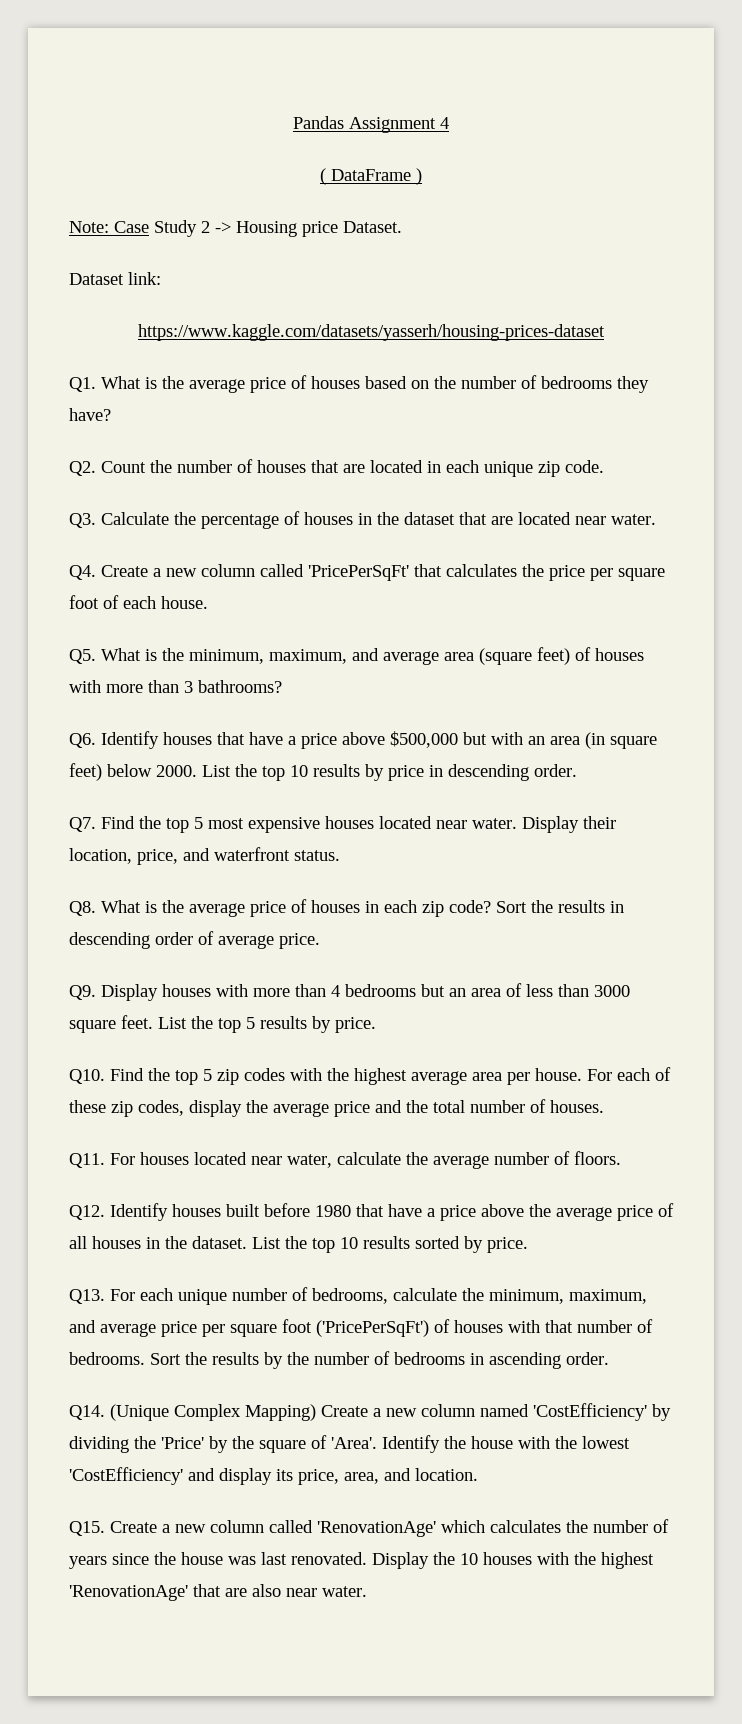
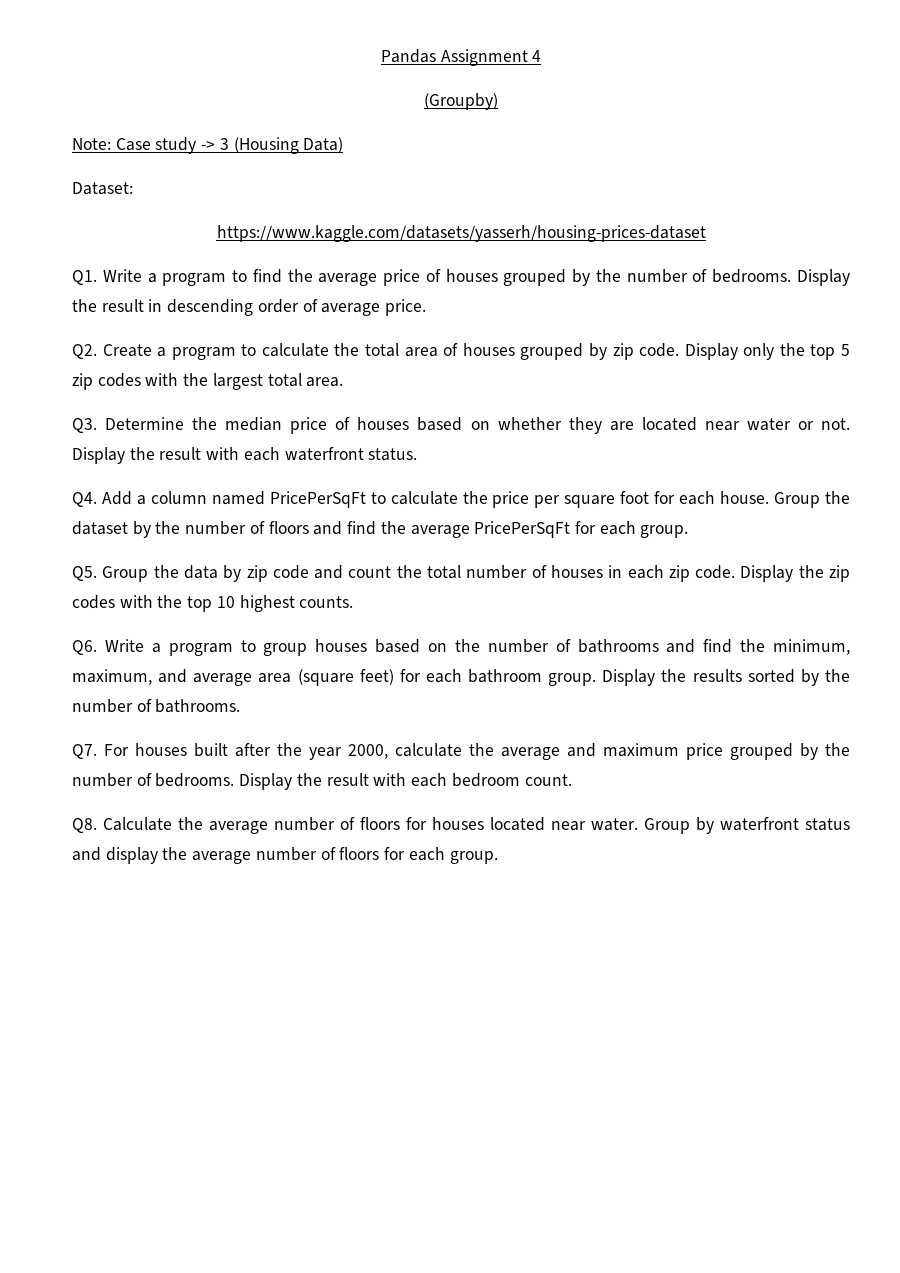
- ( DataFrame )
+ (Groupby)
- Note: Case Study 2 -> Housing price Dataset.
- Dataset link:
+ Note: Case study -> 3 (Housing Data)
+ Dataset:
  https://www.kaggle.com/datasets/yasserh/housing-prices-dataset
- Q1. What is the average price of houses based on the number of bedrooms they have?
- Q2. Count the number of houses that are located in each unique zip code.
- Q3. Calculate the percentage of houses in the dataset that are located near water.
- Q4. Create a new column called 'PricePerSqFt' that calculates the price per square foot of each house.
- Q5. What is the minimum, maximum, and average area (square feet) of houses with more than 3 bathrooms?
- Q6. Identify houses that have a price above $500,000 but with an area (in square feet) below 2000. List the top 10 results by price in descending order.
- Q7. Find the top 5 most expensive houses located near water. Display their location, price, and waterfront status.
- Q8. What is the average price of houses in each zip code? Sort the results in descending order of average price.
- Q9. Display houses with more than 4 bedrooms but an area of less than 3000 square feet. List the top 5 results by price.
- Q10. Find the top 5 zip codes with the highest average area per house. For each of these zip codes, display the average price and the total number of houses.
- Q11. For houses located near water, calculate the average number of floors.
- Q12. Identify houses built before 1980 that have a price above the average price of all houses in the dataset. List the top 10 results sorted by price.
- Q13. For each unique number of bedrooms, calculate the minimum, maximum, and average price per square foot ('PricePerSqFt') of houses with that number of bedrooms. Sort the results by the number of bedrooms in ascending order.
- Q14. (Unique Complex Mapping) Create a new column named 'CostEfficiency' by dividing the 'Price' by the square of 'Area'. Identify the house with the lowest 'CostEfficiency' and display its price, area, and location.
- Q15. Create a new column called 'RenovationAge' which calculates the number of years since the house was last renovated. Display the 10 houses with the highest 'RenovationAge' that are also near water.
+ Q1. Write a program to find the average price of houses grouped by the number of bedrooms. Display the result in descending order of average price.
+ Q2. Create a program to calculate the total area of houses grouped by zip code. Display only the top 5 zip codes with the largest total area.
+ Q3. Determine the median price of houses based on whether they are located near water or not. Display the result with each waterfront status.
+ Q4. Add a column named PricePerSqFt to calculate the price per square foot for each house. Group the dataset by the number of floors and find the average PricePerSqFt for each group.
+ Q5. Group the data by zip code and count the total number of houses in each zip code. Display the zip codes with the top 10 highest counts.
+ Q6. Write a program to group houses based on the number of bathrooms and find the minimum, maximum, and average area (square feet) for each bathroom group. Display the results sorted by the number of bathrooms.
+ Q7. For houses built after the year 2000, calculate the average and maximum price grouped by the number of bedrooms. Display the result with each bedroom count.
+ Q8. Calculate the average number of floors for houses located near water. Group by waterfront status and display the average number of floors for each group.

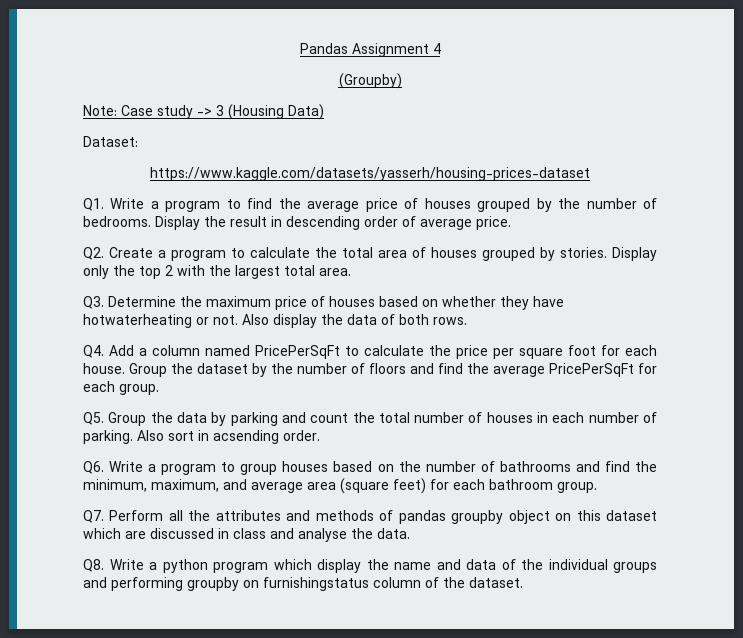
- Q2. Create a program to calculate the total area of houses grouped by zip code.
+ Q2. Create a program to calculate the total area of houses grouped by stories.
- Display only the top 5 zip codes with the largest total area.
+ Display only the top 2 with the largest total area.
- Q3. Determine the median price of houses based on whether they are located near water or not. Display the result with each waterfront status.
+ Q3. Determine the maximum price of houses based on whether they have hotwaterheating or not. Also display the data of both rows.
- Q5. Group the data by zip code and count the total number of houses in each zip code. Display the zip codes with the top 10 highest counts.
+ Q5. Group the data by parking and count the total number of houses in each number of parking. Also sort in acsending order.
- Q6. Write a program to group houses based on the number of bathrooms and find the minimum, maximum, and average area (square feet) for each bathroom group. Display the results sorted by the number of bathrooms.
- Q7. For houses built after the year 2000, calculate the average and maximum price grouped by the number of bedrooms. Display the result with each bedroom count.
- Q8. Calculate the average number of floors for houses located near water. Group by waterfront status and display the average number of floors for each group.
+ Q6. Write a program to group houses based on the number of bathrooms and find the minimum, maximum, and average area (square feet) for each bathroom group.
+ Q7. Perform all the attributes and methods of pandas groupby object on this dataset which are discussed in class and analyse the data.
+ Q8. Write a python program which display the name and data of the individual groups and performing groupby on furnishingstatus column of the dataset.

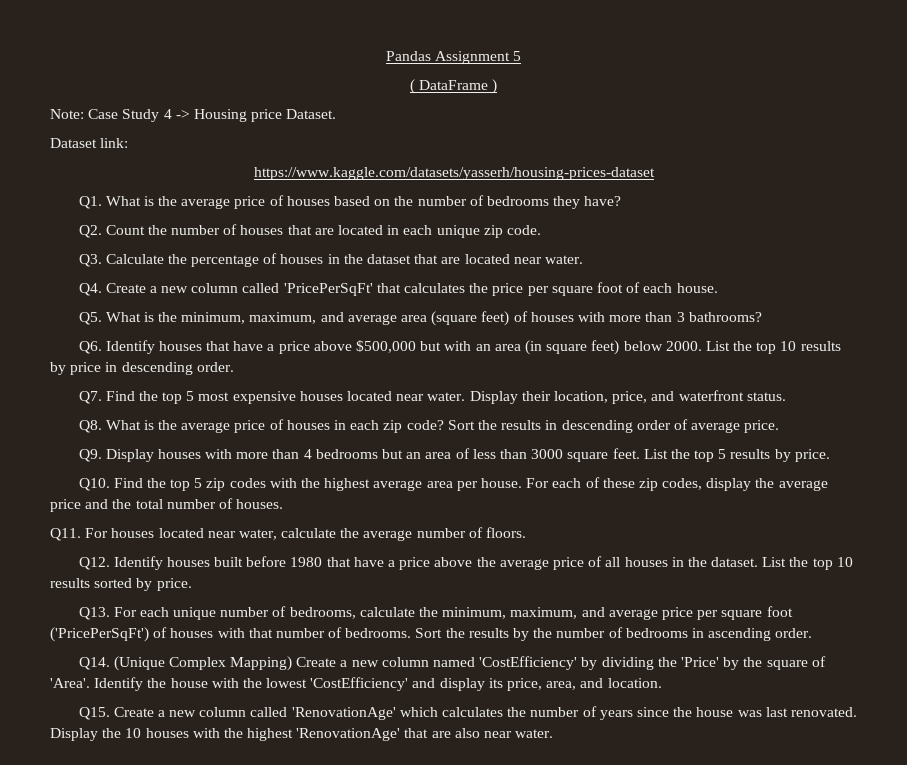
- Pandas Assignment 4
- (Groupby)
- Note: Case study -> 3 (Housing Data)
- Dataset:
+ Pandas Assignment 5
+ ( DataFrame )
+ Note: Case Study 4 -> Housing price Dataset.
+ Dataset link:
  https://www.kaggle.com/datasets/yasserh/housing-prices-dataset
- Q1. Write a program to find the average price of houses grouped by the number of bedrooms. Display the result in descending order of average price.
- Q2. Create a program to calculate the total area of houses grouped by stories. Display only the top 2 with the largest total area.
- Q3. Determine the maximum price of houses based on whether they have hotwaterheating or not. Also display the data of both rows.
- Q4. Add a column named PricePerSqFt to calculate the price per square foot for each house. Group the dataset by the number of floors and find the average PricePerSqFt for each group.
- Q5. Group the data by parking and count the total number of houses in each number of parking. Also sort in acsending order.
- Q6. Write a program to group houses based on the number of bathrooms and find the minimum, maximum, and average area (square feet) for each bathroom group.
- Q7. Perform all the attributes and methods of pandas groupby object on this dataset which are discussed in class and analyse the data.
- Q8. Write a python program which display the name and data of the individual groups and performing groupby on furnishingstatus column of the dataset.
+ Q1. What is the average price of houses based on the number of bedrooms they have?
+ Q2. Count the number of houses that are located in each unique zip code.
+ Q3. Calculate the percentage of houses in the dataset that are located near water.
+ Q4. Create a new column called 'PricePerSqFt' that calculates the price per square foot of each house.
+ Q5. What is the minimum, maximum, and average area (square feet) of houses with more than 3 bathrooms?
+ Q6. Identify houses that have a price above $500,000 but with an area (in square feet) below 2000. List the top 10 results by price in descending order.
+ Q7. Find the top 5 most expensive houses located near water. Display their location, price, and waterfront status.
+ Q8. What is the average price of houses in each zip code? Sort the results in descending order of average price.
+ Q9. Display houses with more than 4 bedrooms but an area of less than 3000 square feet. List the top 5 results by price.
+ Q10. Find the top 5 zip codes with the highest average area per house. For each of these zip codes, display the average price and the total number of houses.
+ Q11. For houses located near water, calculate the average number of floors.
+ Q12. Identify houses built before 1980 that have a price above the average price of all houses in the dataset. List the top 10 results sorted by price.
+ Q13. For each unique number of bedrooms, calculate the minimum, maximum, and average price per square foot ('PricePerSqFt') of houses with that number of bedrooms. Sort the results by the number of bedrooms in ascending order.
+ Q14. (Unique Complex Mapping) Create a new column named 'CostEfficiency' by dividing the 'Price' by the square of 'Area'. Identify the house with the lowest 'CostEfficiency' and display its price, area, and location.
+ Q15. Create a new column called 'RenovationAge' which calculates the number of years since the house was last renovated. Display the 10 houses with the highest 'RenovationAge' that are also near water.

